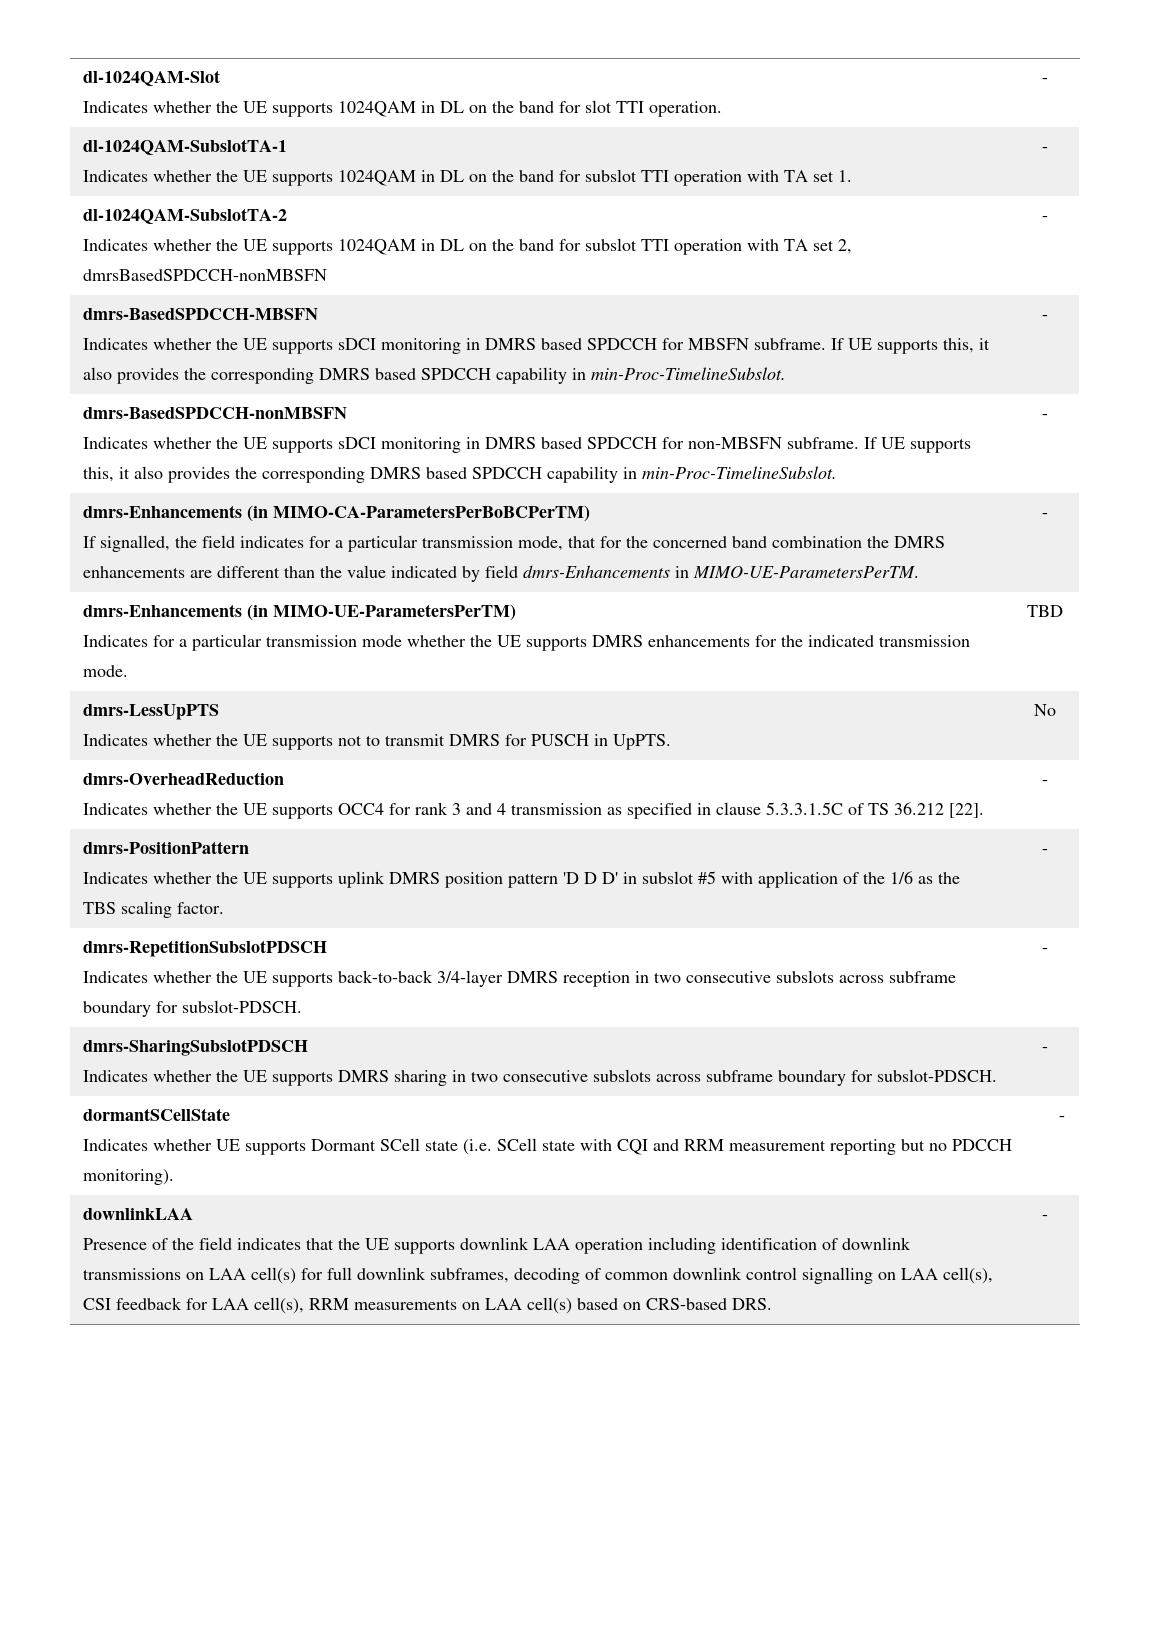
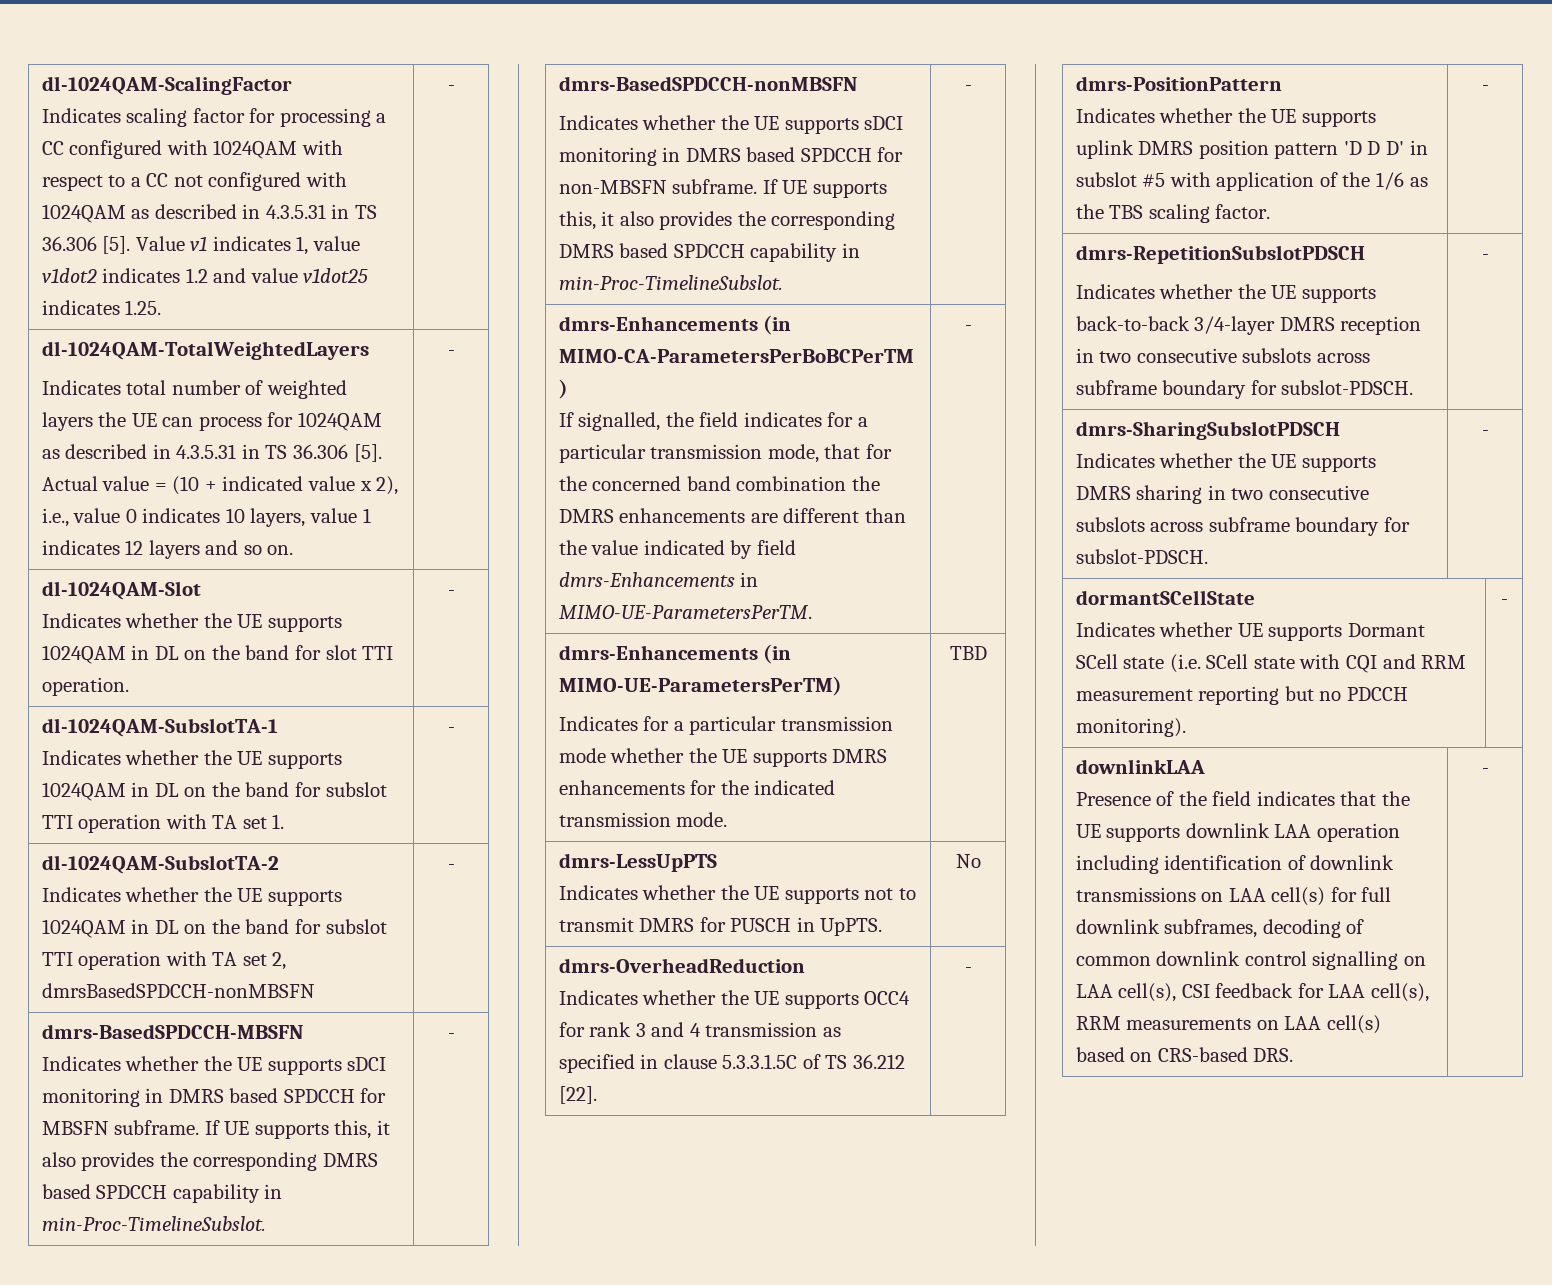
+ dl-1024QAM-ScalingFactor
+ Indicates scaling factor for processing a CC configured with 1024QAM with respect to a CC not configured with 1024QAM as described in 4.3.5.31 in TS 36.306 [5]. Value v1 indicates 1, value v1dot2 indicates 1.2 and value v1dot25 indicates 1.25. | -
+ dl-1024QAM-TotalWeightedLayers
+ Indicates total number of weighted layers the UE can process for 1024QAM as described in 4.3.5.31 in TS 36.306 [5]. Actual value = (10 + indicated value x 2), i.e., value 0 indicates 10 layers, value 1 indicates 12 layers and so on. | -

